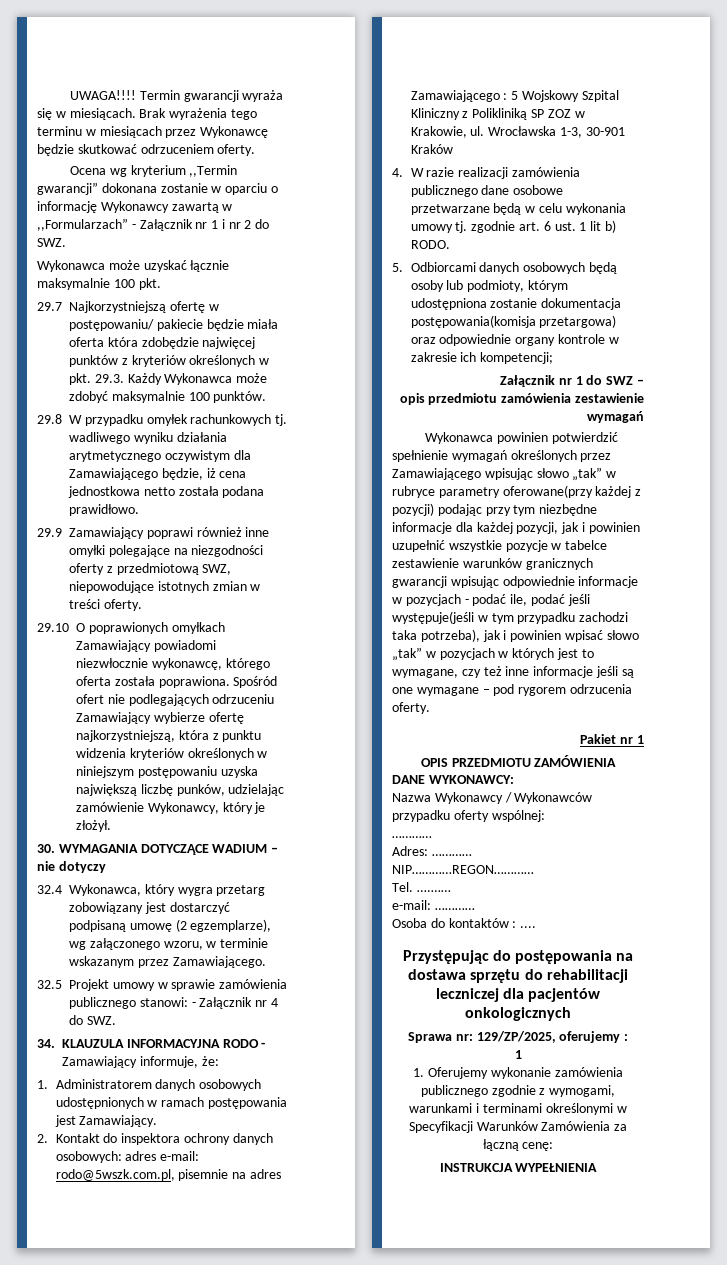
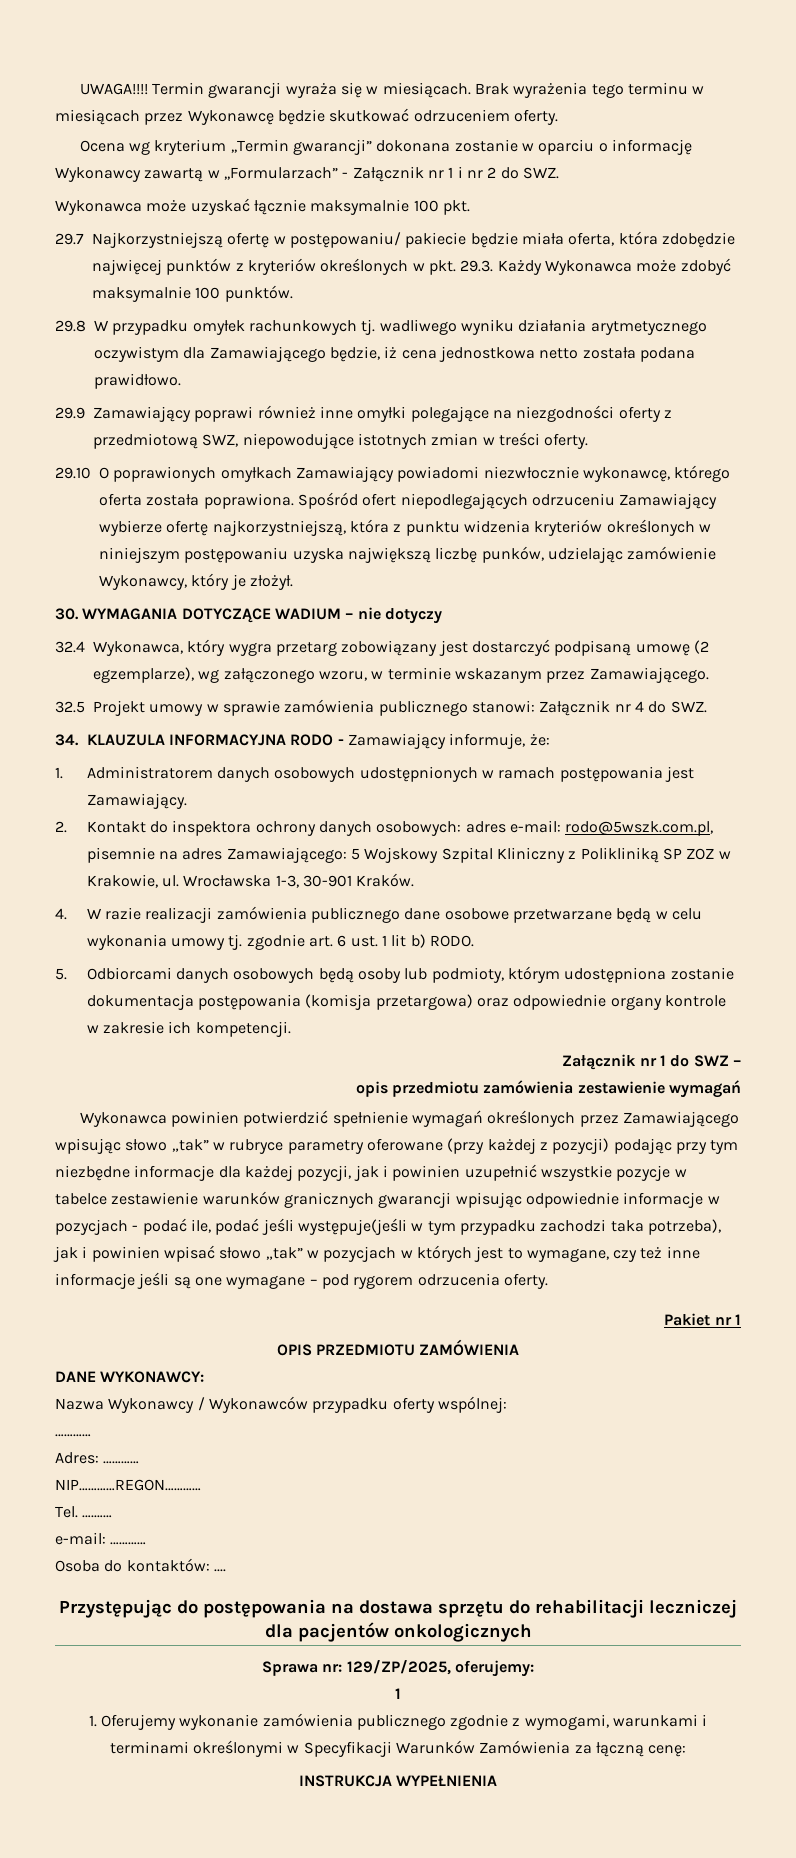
- 29.7 Najkorzystniejszą ofertę w postępowaniu/ pakiecie będzie miała oferta która zdobędzie najwięcej punktów z kryteriów określonych w pkt. 29.3. Każdy Wykonawca może zdobyć maksymalnie 100 punktów.
+ 29.7 Najkorzystniejszą ofertę w postępowaniu/ pakiecie będzie miała oferta, która zdobędzie najwięcej punktów z kryteriów określonych w pkt. 29.3. Każdy Wykonawca może zdobyć maksymalnie 100 punktów.
- Spośród ofert nie podlegających odrzuceniu Zamawiający wybierze ofertę najkorzystniejszą, która z punktu widzenia kryteriów określonych w niniejszym postępowaniu uzyska największą liczbę punków, udzielając zamówienie Wykonawcy, który je złożył.
+ Spośród ofert niepodlegających odrzuceniu Zamawiający wybierze ofertę najkorzystniejszą, która z punktu widzenia kryteriów określonych w niniejszym postępowaniu uzyska największą liczbę punków, udzielając zamówienie Wykonawcy, który je złożył.
- 32.5 Projekt umowy w sprawie zamówienia publicznego stanowi: - Załącznik nr 4 do SWZ.
+ 32.5 Projekt umowy w sprawie zamówienia publicznego stanowi: Załącznik nr 4 do SWZ.
- 2. Kontakt do inspektora ochrony danych osobowych: adres e-mail: rodo@5wszk.com.pl, pisemnie na adres Zamawiającego : 5 Wojskowy Szpital Kliniczny z Polikliniką SP ZOZ w Krakowie, ul.
+ 2. Kontakt do inspektora ochrony danych osobowych: adres e-mail: rodo@5wszk.com.pl, pisemnie na adres Zamawiającego: 5 Wojskowy Szpital Kliniczny z Polikliniką SP ZOZ w Krakowie, ul.
- Wrocławska 1-3, 30-901 Kraków
+ Wrocławska 1-3, 30-901 Kraków.
- 5. Odbiorcami danych osobowych będą osoby lub podmioty, którym udostępniona zostanie dokumentacja postępowania(komisja przetargowa) oraz odpowiednie organy kontrole w zakresie ich kompetencji;
+ 5. Odbiorcami danych osobowych będą osoby lub podmioty, którym udostępniona zostanie dokumentacja postępowania (komisja przetargowa) oraz odpowiednie organy kontrole w zakresie ich kompetencji.
- Wykonawca powinien potwierdzić spełnienie wymagań określonych przez Zamawiającego wpisując słowo „tak” w rubryce parametry oferowane(przy każdej z pozycji) podając przy tym niezbędne informacje dla każdej pozycji, jak i powinien uzupełnić wszystkie pozycje w tabelce zestawienie warunków granicznych gwarancji wpisując odpowiednie informacje w pozycjach - podać ile, podać jeśli występuje(jeśli w tym przypadku zachodzi taka potrzeba), jak i powinien wpisać słowo „tak” w pozycjach w których jest to wymagane, czy też inne informacje jeśli są one wymagane – pod rygorem odrzucenia oferty.
+ Wykonawca powinien potwierdzić spełnienie wymagań określonych przez Zamawiającego wpisując słowo „tak” w rubryce parametry oferowane (przy każdej z pozycji) podając przy tym niezbędne informacje dla każdej pozycji, jak i powinien uzupełnić wszystkie pozycje w tabelce zestawienie warunków granicznych gwarancji wpisując odpowiednie informacje w pozycjach - podać ile, podać jeśli występuje(jeśli w tym przypadku zachodzi taka potrzeba), jak i powinien wpisać słowo „tak” w pozycjach w których jest to wymagane, czy też inne informacje jeśli są one wymagane – pod rygorem odrzucenia oferty.
- Osoba do kontaktów : ....
+ Osoba do kontaktów: ....
- Sprawa nr: 129/ZP/2025, oferujemy :
+ Sprawa nr: 129/ZP/2025, oferujemy:

